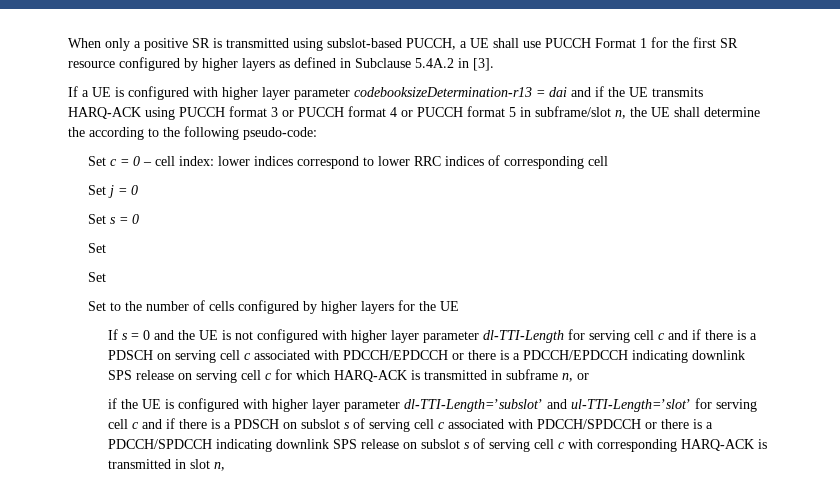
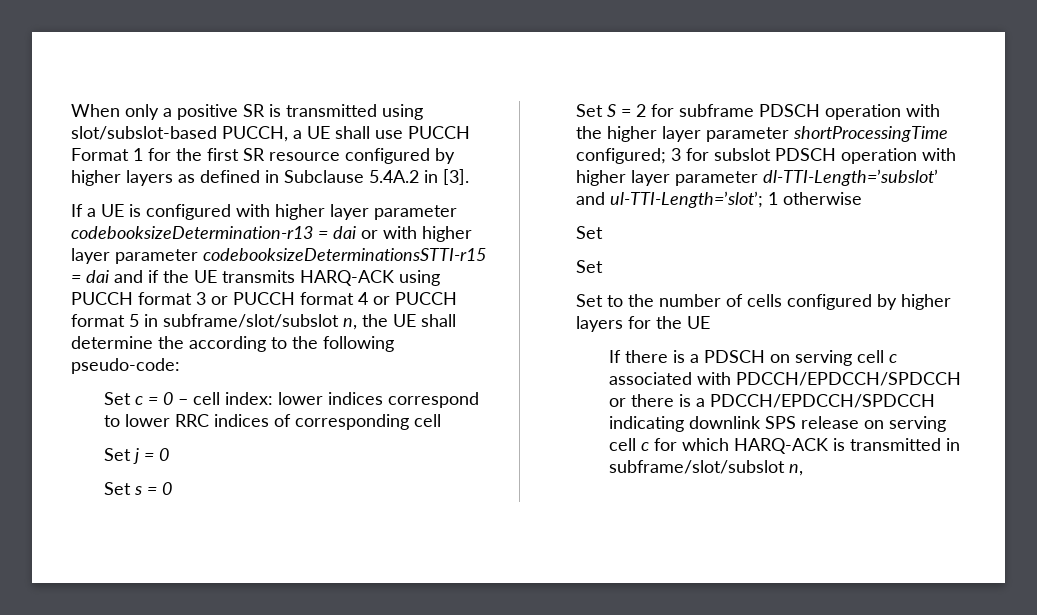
- When only a positive SR is transmitted using subslot-based PUCCH, a UE shall use PUCCH Format 1 for the first SR resource configured by higher layers as defined in Subclause 5.4A.2 in [3].
+ When only a positive SR is transmitted using slot/subslot-based PUCCH, a UE shall use PUCCH Format 1 for the first SR resource configured by higher layers as defined in Subclause 5.4A.2 in [3].
- If a UE is configured with higher layer parameter codebooksizeDetermination-r13 = dai and if the UE transmits HARQ-ACK using PUCCH format 3 or PUCCH format 4 or PUCCH format 5 in subframe/slot n, the UE shall determine the according to the following pseudo-code:
+ If a UE is configured with higher layer parameter codebooksizeDetermination-r13 = dai or with higher layer parameter codebooksizeDeterminationsSTTI-r15 = dai and if the UE transmits HARQ-ACK using PUCCH format 3 or PUCCH format 4 or PUCCH format 5 in subframe/slot/subslot n, the UE shall determine the according to the following pseudo-code:
+ Set S = 2 for subframe PDSCH operation with the higher layer parameter shortProcessingTime configured; 3 for subslot PDSCH operation with higher layer parameter dl-TTI-Length=’subslot’ and ul-TTI-Length=’slot’; 1 otherwise
- If s = 0 and the UE is not configured with higher layer parameter dl-TTI-Length for serving cell c and if there is a PDSCH on serving cell c associated with PDCCH/EPDCCH or there is a PDCCH/EPDCCH indicating downlink SPS release on serving cell c for which HARQ-ACK is transmitted in subframe n, or
- if the UE is configured with higher layer parameter dl-TTI-Length=’subslot’ and ul-TTI-Length=’slot’ for serving cell c and if there is a PDSCH on subslot s of serving cell c associated with PDCCH/SPDCCH or there is a PDCCH/SPDCCH indicating downlink SPS release on subslot s of serving cell c with corresponding HARQ-ACK is transmitted in slot n,
+ If there is a PDSCH on serving cell c associated with PDCCH/EPDCCH/SPDCCH or there is a PDCCH/EPDCCH/SPDCCH indicating downlink SPS release on serving cell c for which HARQ-ACK is transmitted in subframe/slot/subslot n,

